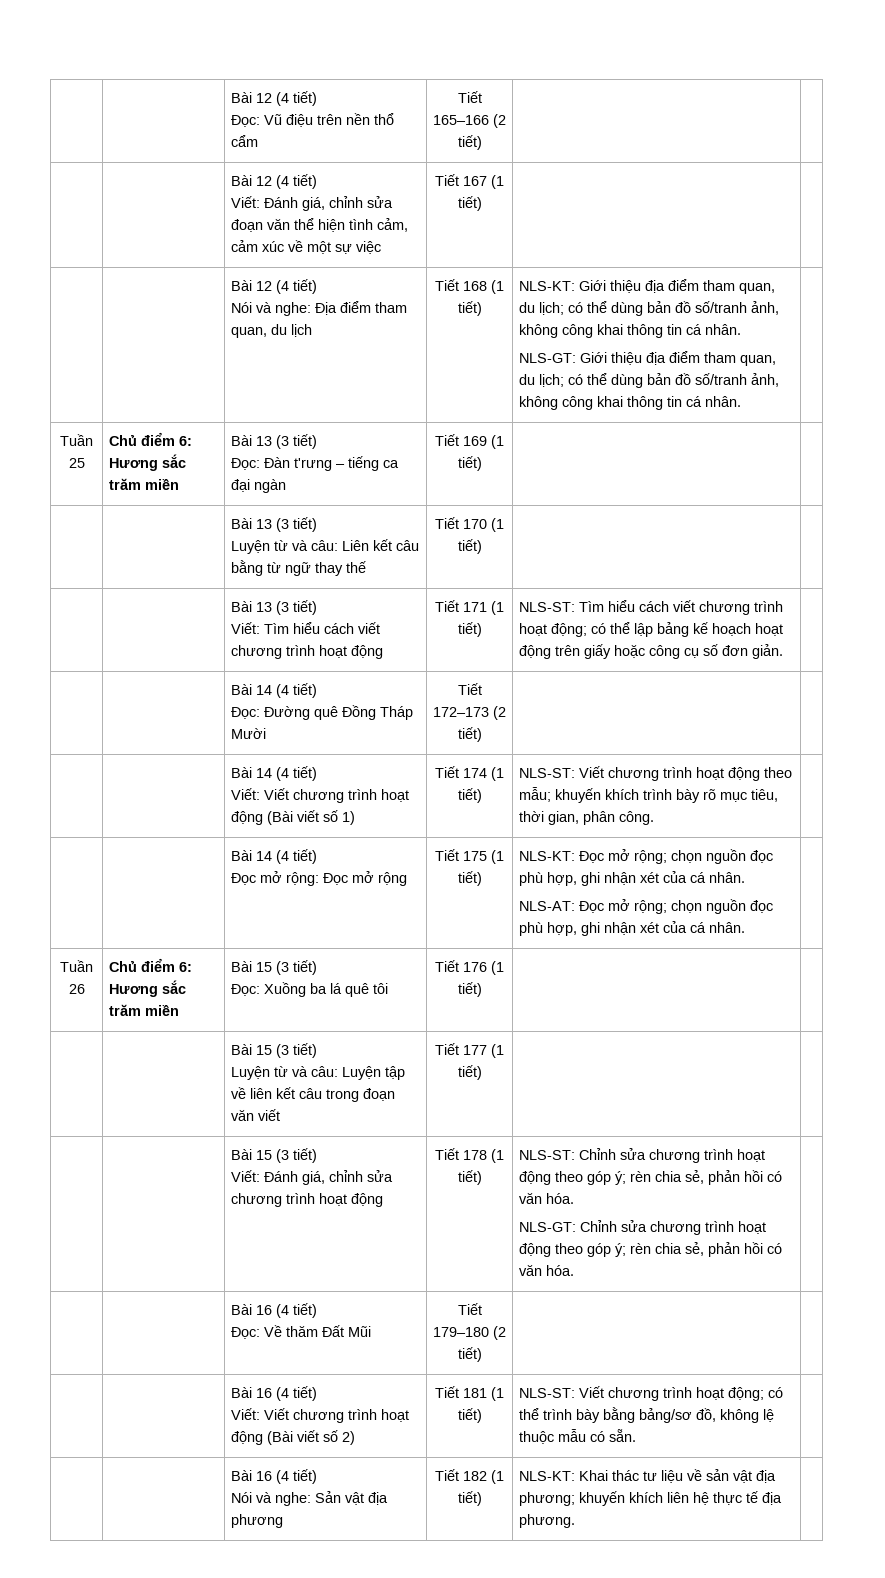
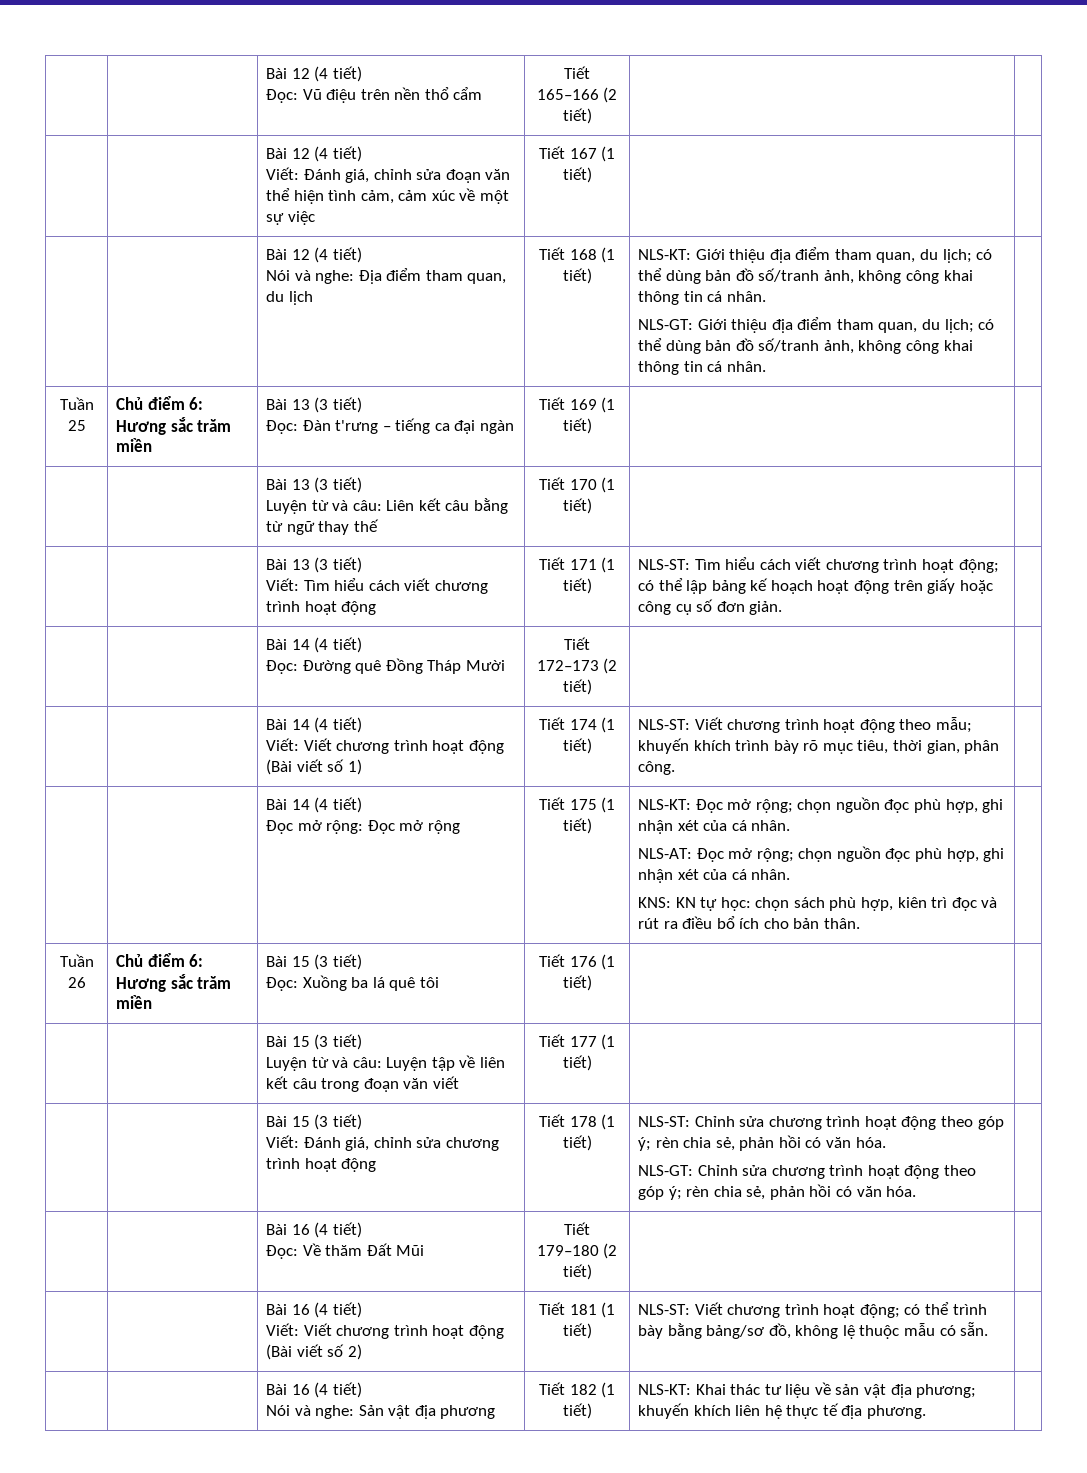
+ KNS: KN tự học: chọn sách phù hợp, kiên trì đọc và rút ra điều bổ ích cho bản thân.

